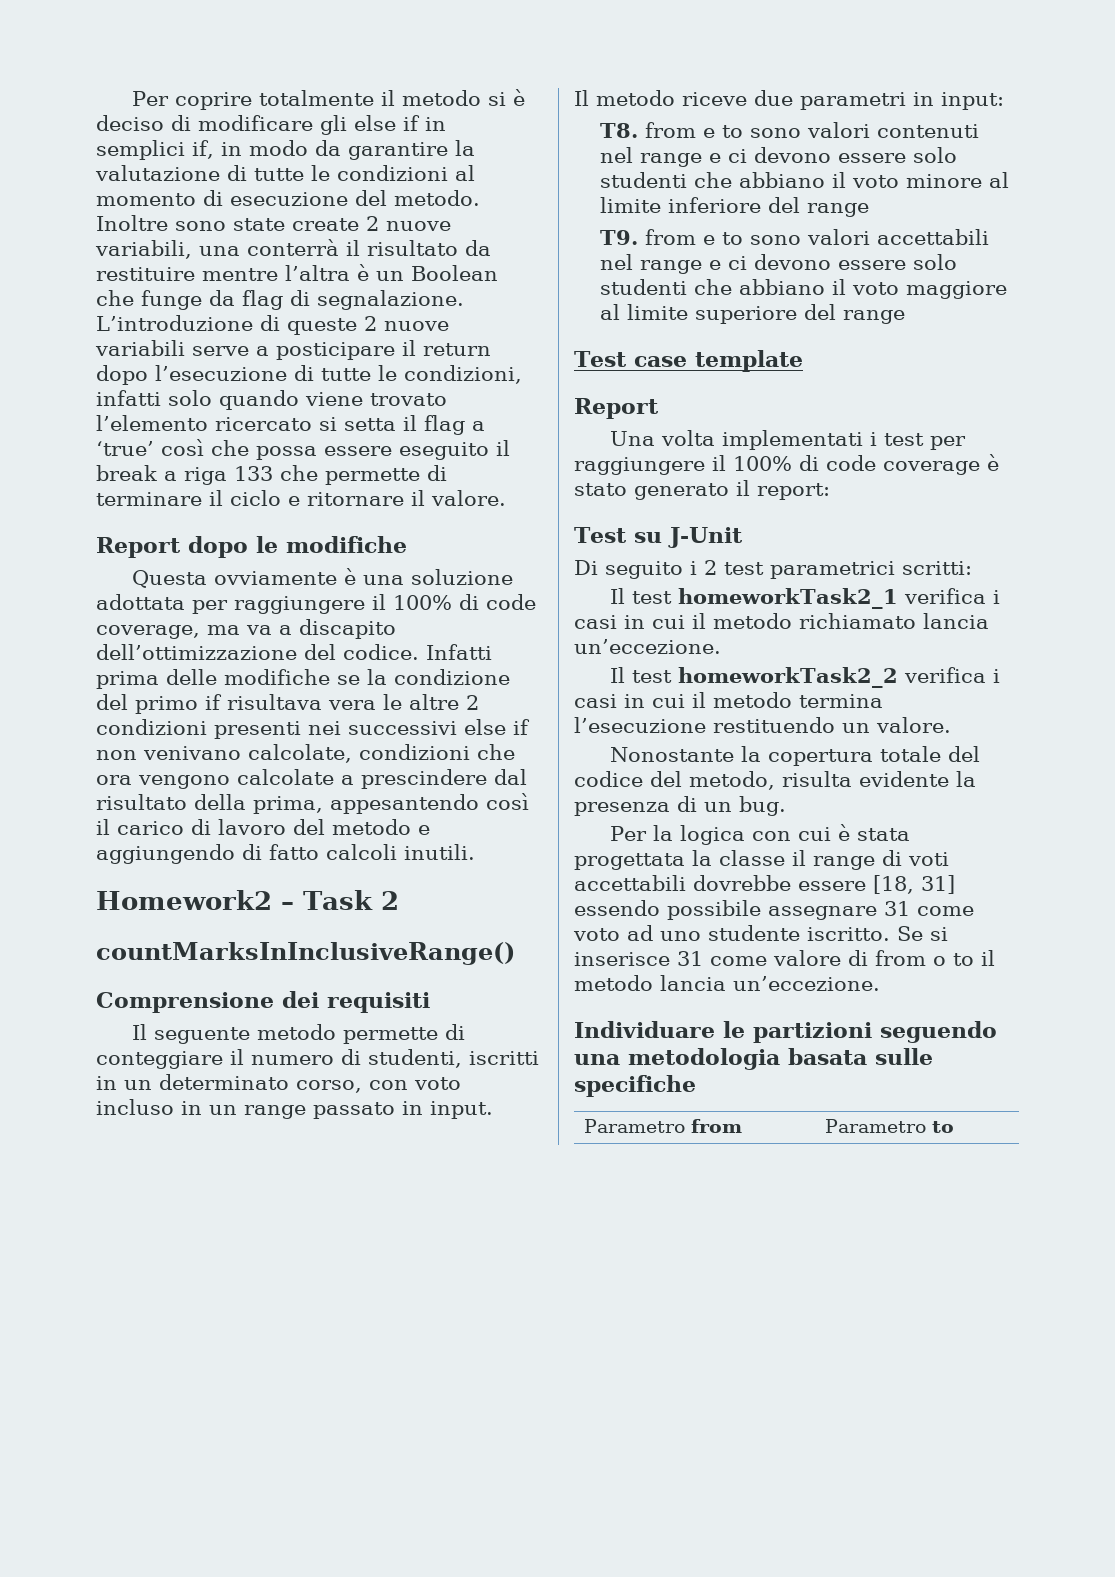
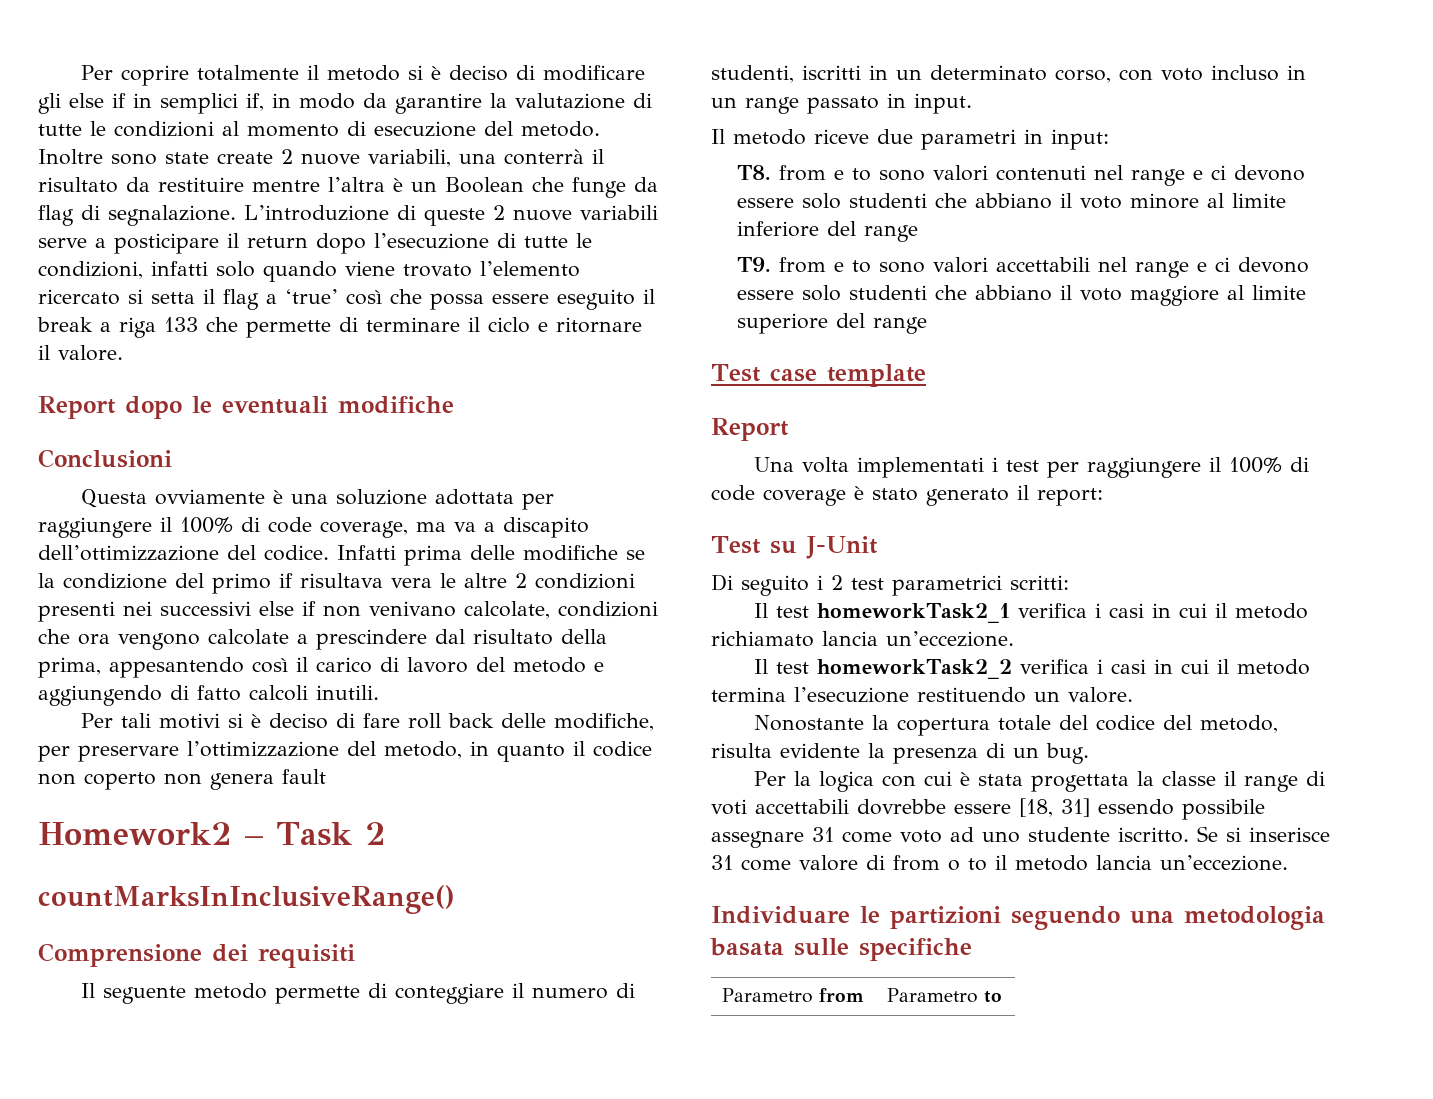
- Report dopo le modifiche
+ Report dopo le eventuali modifiche
+ Conclusioni
+ Per tali motivi si è deciso di fare roll back delle modifiche, per preservare l’ottimizzazione del metodo, in quanto il codice non coperto non genera fault

